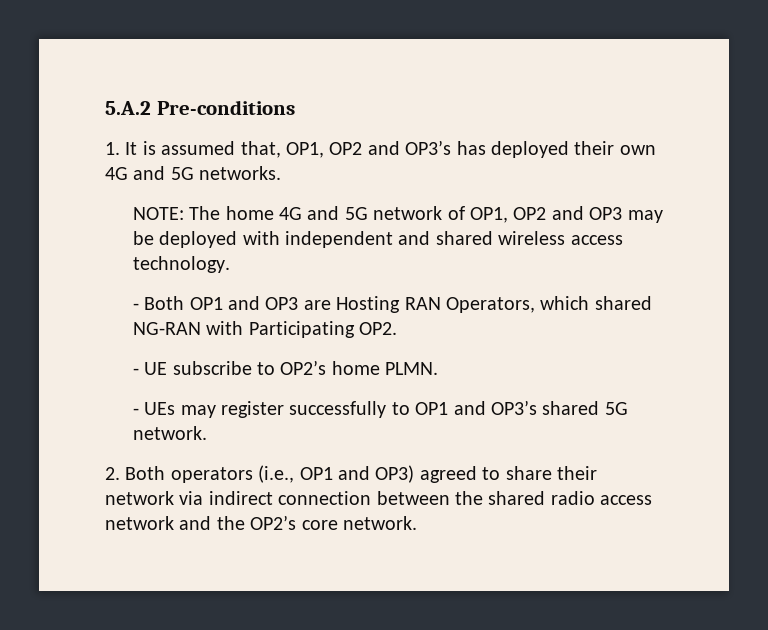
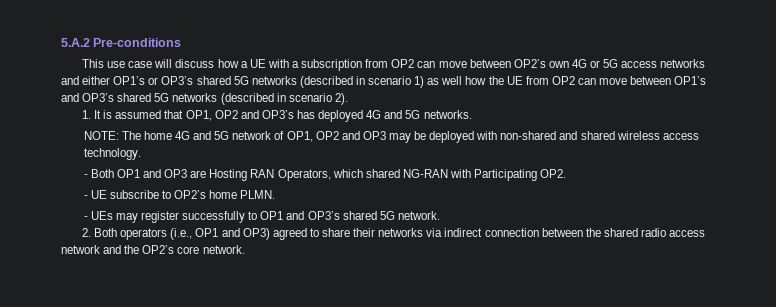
+ This use case will discuss how a UE with a subscription from OP2 can move between OP2’s own 4G or 5G access networks and either OP1’s or OP3’s shared 5G networks (described in scenario 1) as well how the UE from OP2 can move between OP1’s and OP3’s shared 5G networks (described in scenario 2).
- 1. It is assumed that, OP1, OP2 and OP3’s has deployed their own 4G and 5G networks.
+ 1. It is assumed that OP1, OP2 and OP3’s has deployed 4G and 5G networks.
- NOTE: The home 4G and 5G network of OP1, OP2 and OP3 may be deployed with independent and shared wireless access technology.
+ NOTE: The home 4G and 5G network of OP1, OP2 and OP3 may be deployed with non-shared and shared wireless access technology.
- 2. Both operators (i.e., OP1 and OP3) agreed to share their network via indirect connection between the shared radio access network and the OP2’s core network.
+ 2. Both operators (i.e., OP1 and OP3) agreed to share their networks via indirect connection between the shared radio access network and the OP2’s core network.

